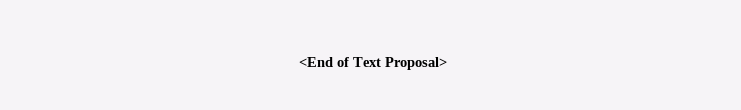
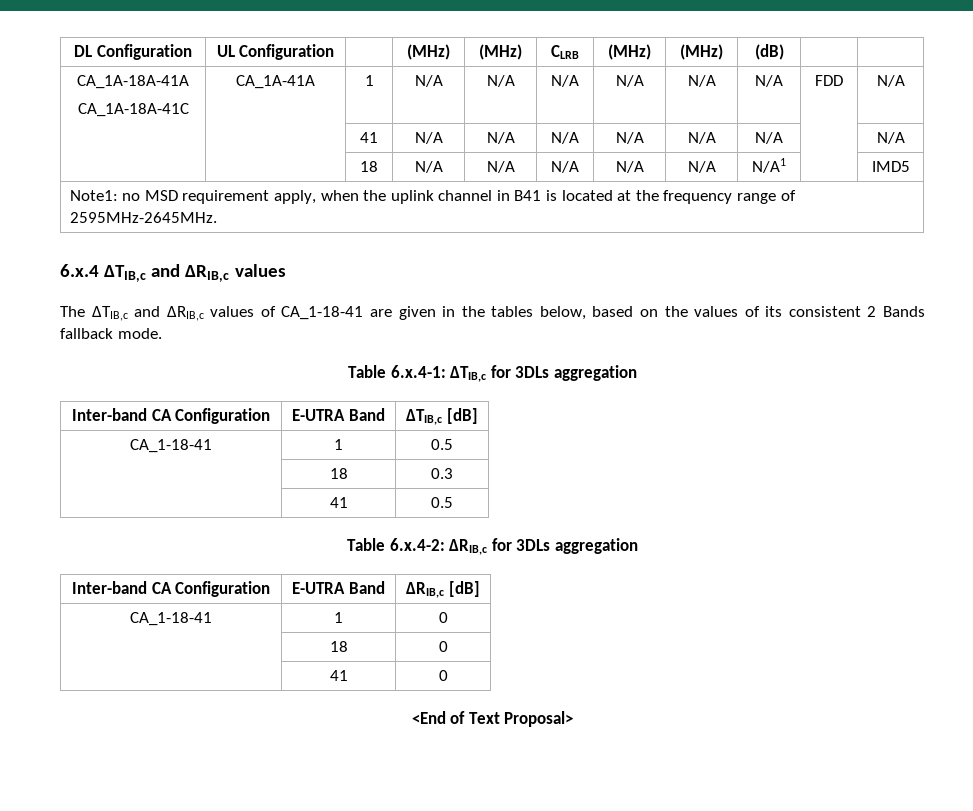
+ DL Configuration | UL Configuration | | (MHz) | (MHz) | CLRB | (MHz) | (MHz) | (dB) | |
+ CA_1A-18A-41A
+ CA_1A-18A-41C | CA_1A-41A | 1 | N/A | N/A | N/A | N/A | N/A | N/A | FDD | N/A
+ | | 41 | N/A | N/A | N/A | N/A | N/A | N/A | | N/A
+ | | 18 | N/A | N/A | N/A | N/A | N/A | N/A1 | | IMD5
+ Note1: no MSD requirement apply, when the uplink channel in B41 is located at the frequency range of 2595MHz-2645MHz.
+ 6.x.4 ΔTIB,c and ΔRIB,c values
+ The ΔTIB,c and ΔRIB,c values of CA_1-18-41 are given in the tables below, based on the values of its consistent 2 Bands fallback mode.
+ Table 6.x.4-1: ΔTIB,c for 3DLs aggregation
+ Inter-band CA Configuration | E-UTRA Band | ΔTIB,c [dB]
+ CA_1-18-41 | 1 | 0.5
+ | 18 | 0.3
+ | 41 | 0.5
+ Table 6.x.4-2: ΔRIB,c for 3DLs aggregation
+ Inter-band CA Configuration | E-UTRA Band | ΔRIB,c [dB]
+ CA_1-18-41 | 1 | 0
+ | 18 | 0
+ | 41 | 0

